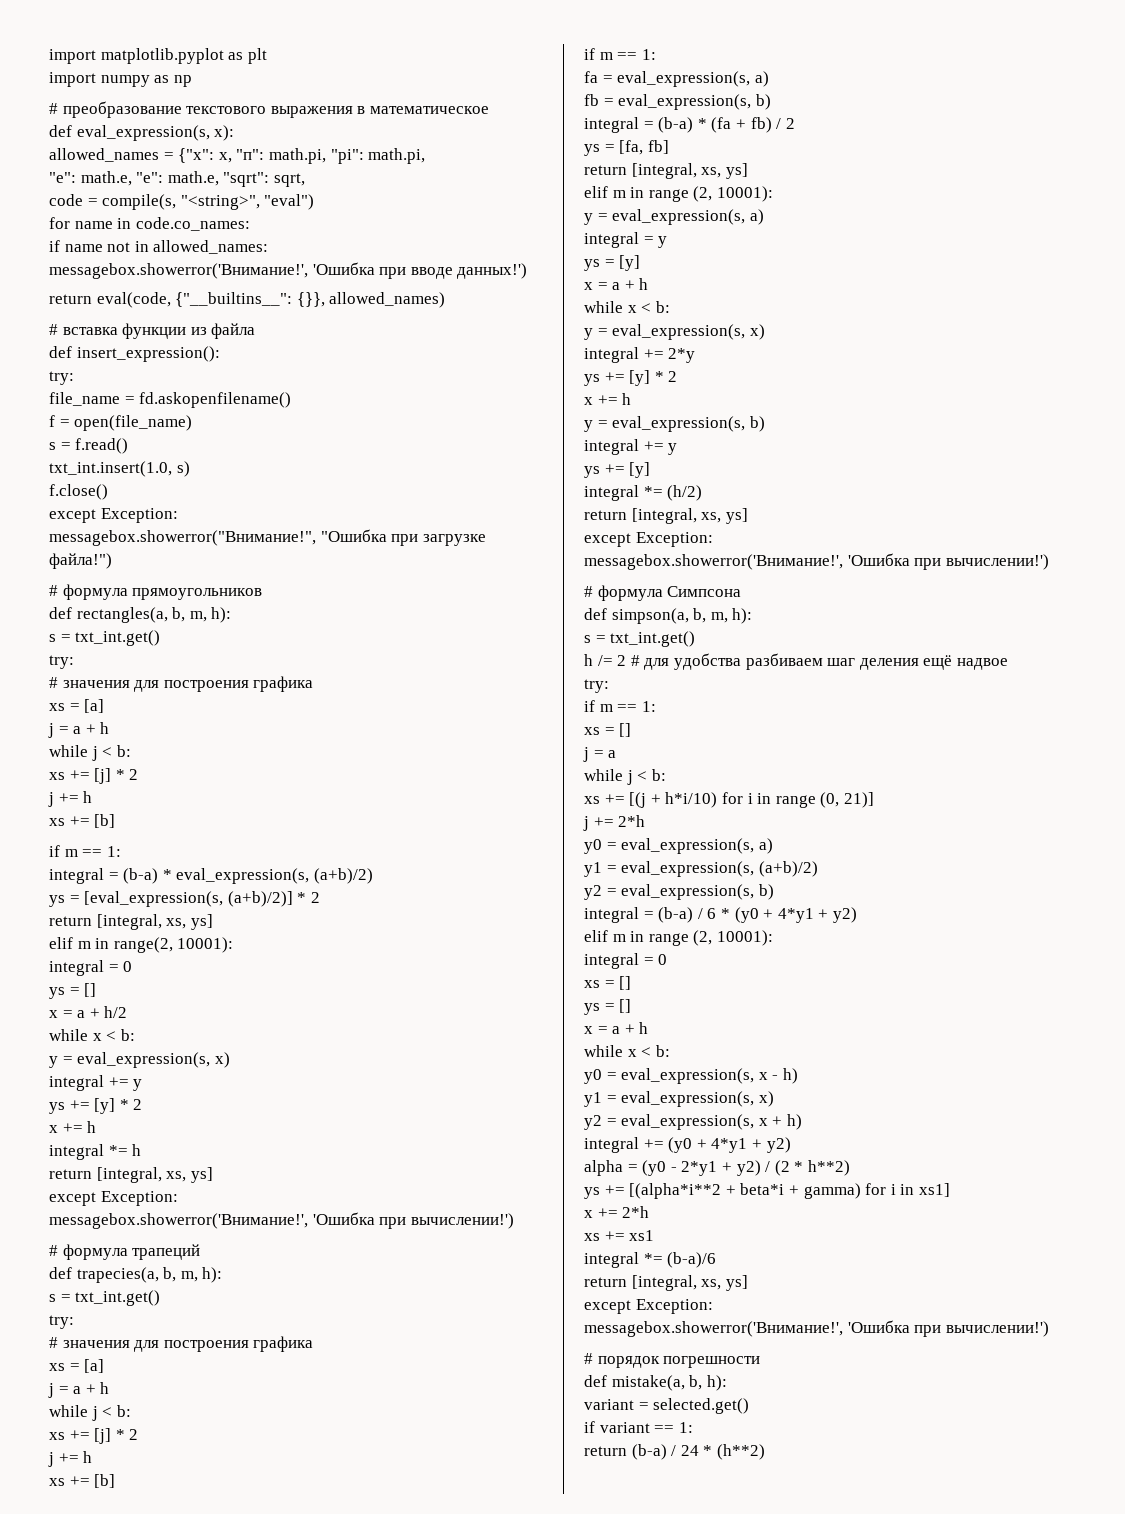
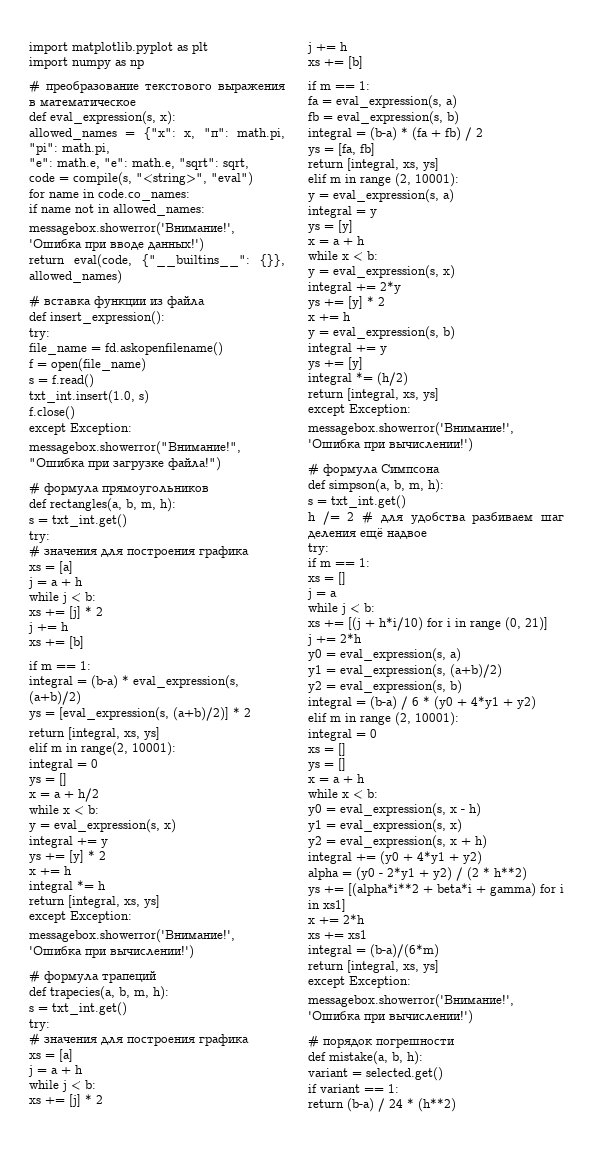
- integral *= (b-a)/6
+ integral = (b-a)/(6*m)

